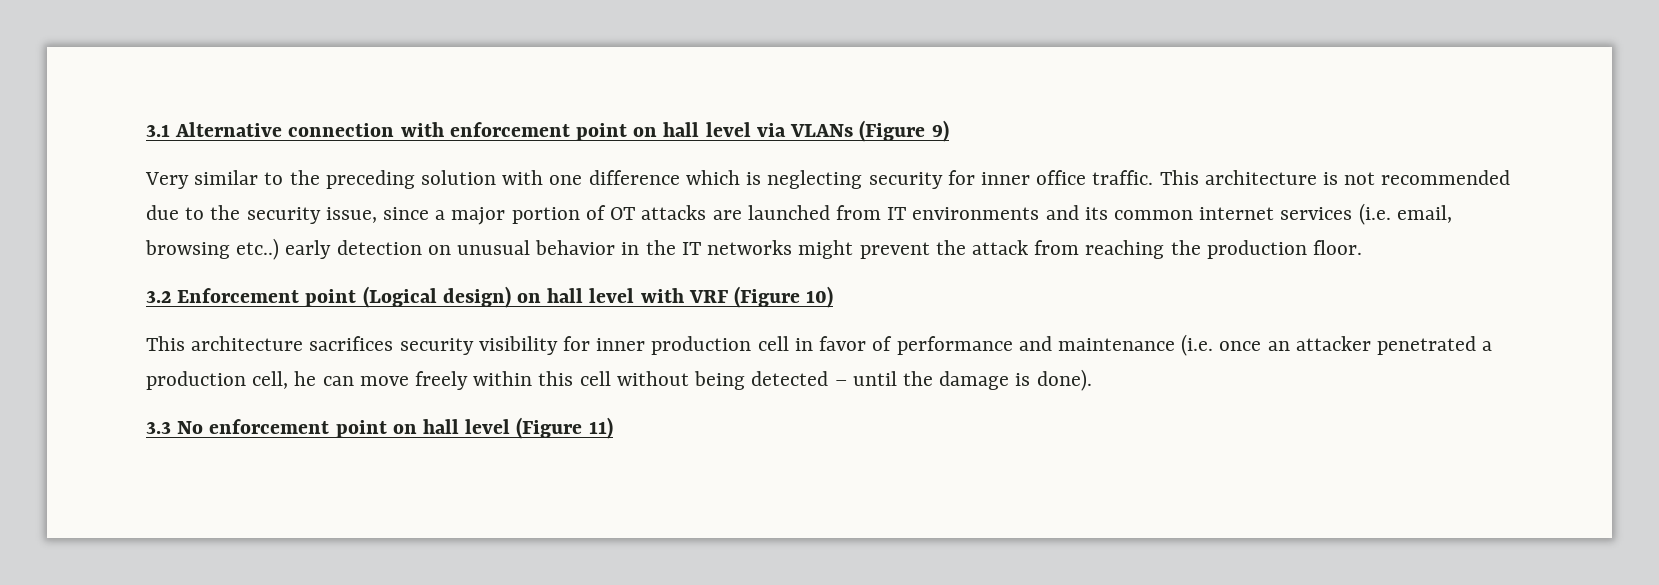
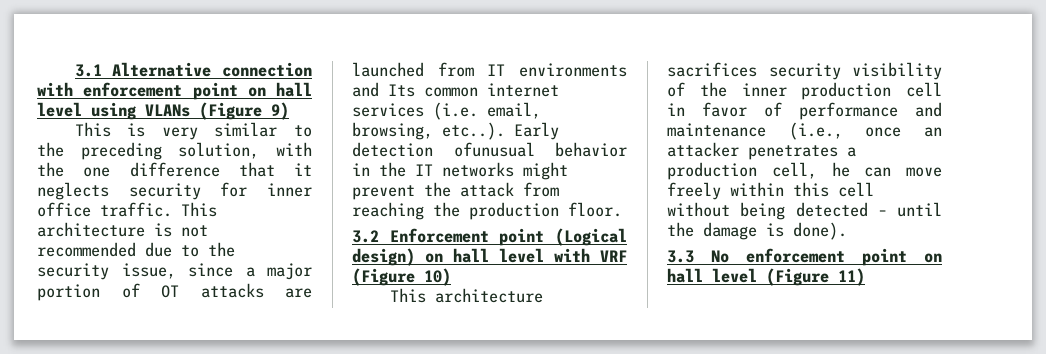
- 3.1 Alternative connection with enforcement point on hall level via VLANs (Figure 9)
+ 3.1 Alternative connection with enforcement point on hall level using VLANs (Figure 9)
- Very similar to the preceding solution with one difference which is neglecting security for inner office traffic.
+ This is very similar to the preceding solution, with the one difference that it neglects security for inner office traffic.
- This architecture is not recommended due to the security issue, since a major portion of OT attacks are launched from IT environments and its common internet services (i.e. email, browsing etc..) early detection on unusual behavior in the IT networks might prevent the attack from reaching the production floor.
+ This architecture is not recommended due to the security issue, since a major portion of OT attacks are launched from IT environments and Its common internet services (i.e. email, browsing, etc..). Early detection ofunusual behavior in the IT networks might prevent the attack from reaching the production floor.
- This architecture sacrifices security visibility for inner production cell in favor of performance and maintenance (i.e. once an attacker penetrated a production cell, he can move freely within this cell without being detected – until the damage is done).
+ This architecture sacrifices security visibility of the inner production cell in favor of performance and maintenance (i.e., once an attacker penetrates a production cell, he can move freely within this cell without being detected – until the damage is done).

